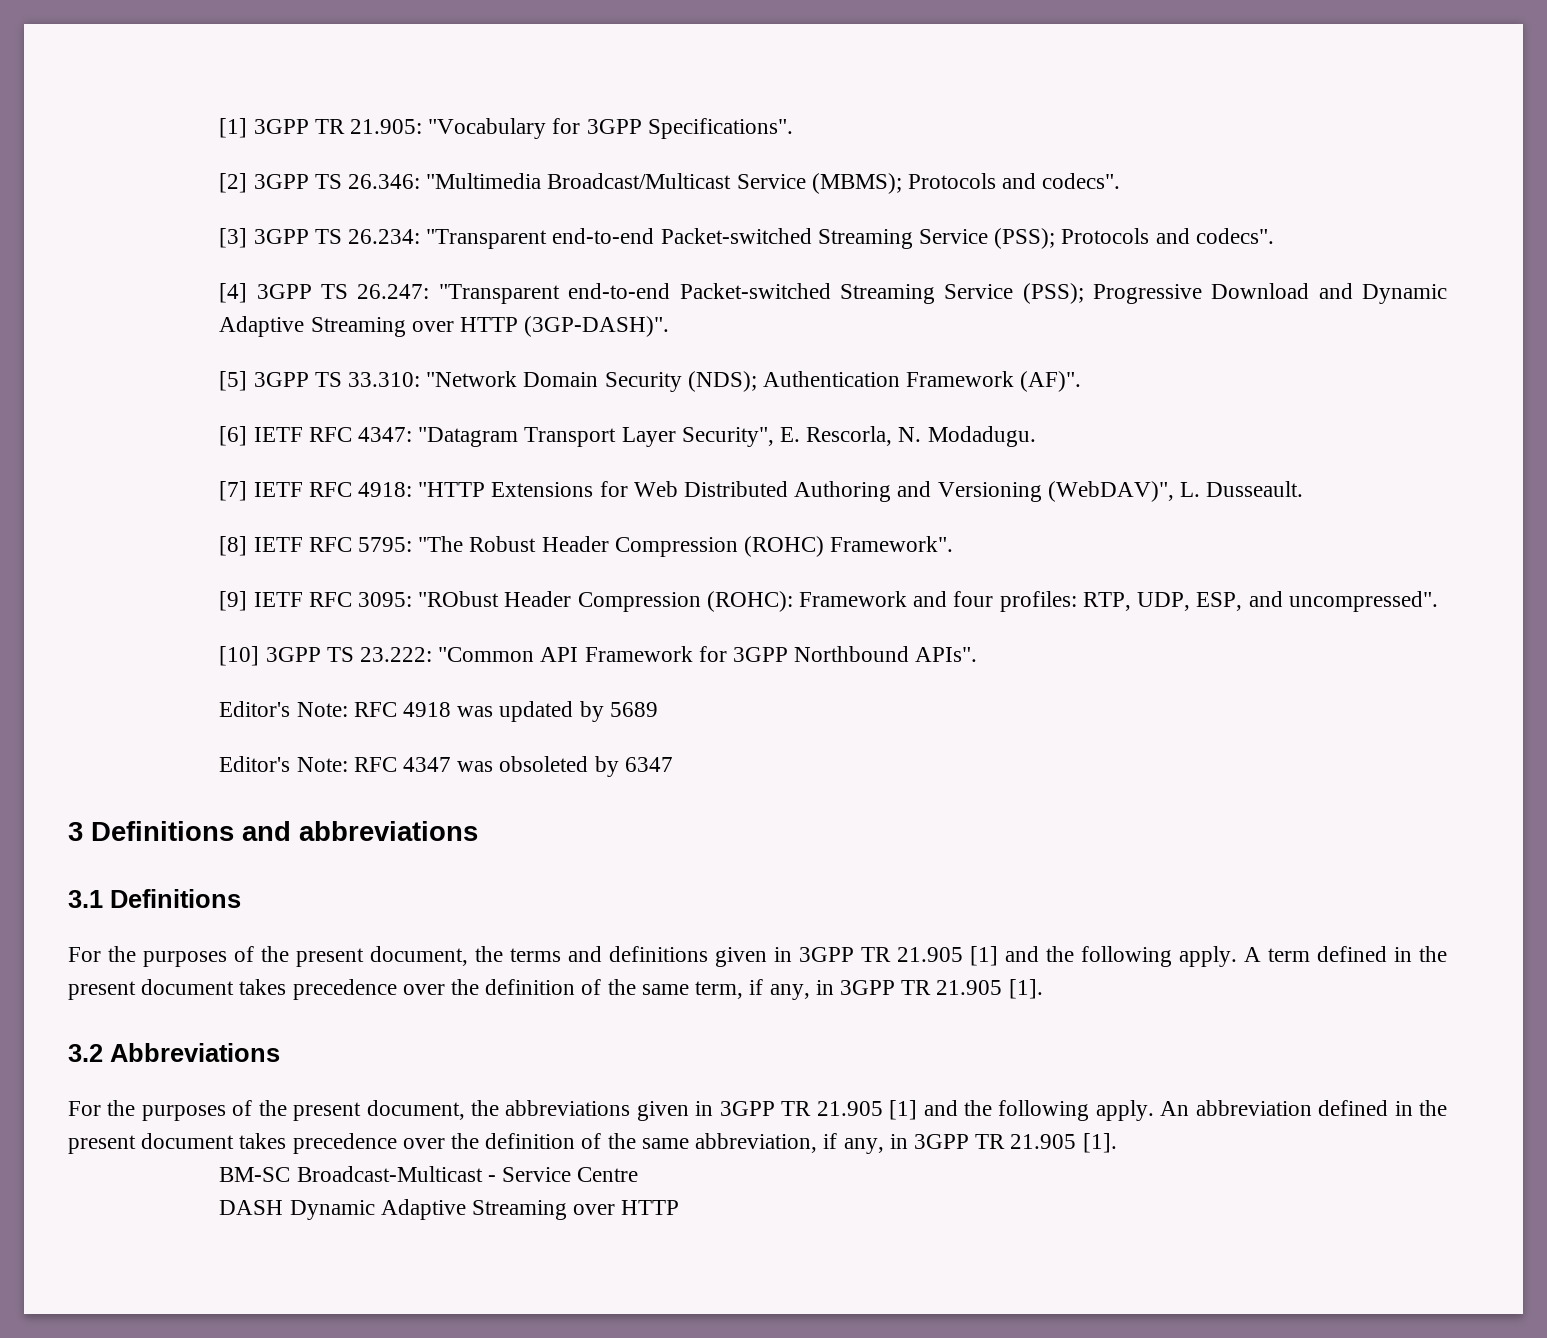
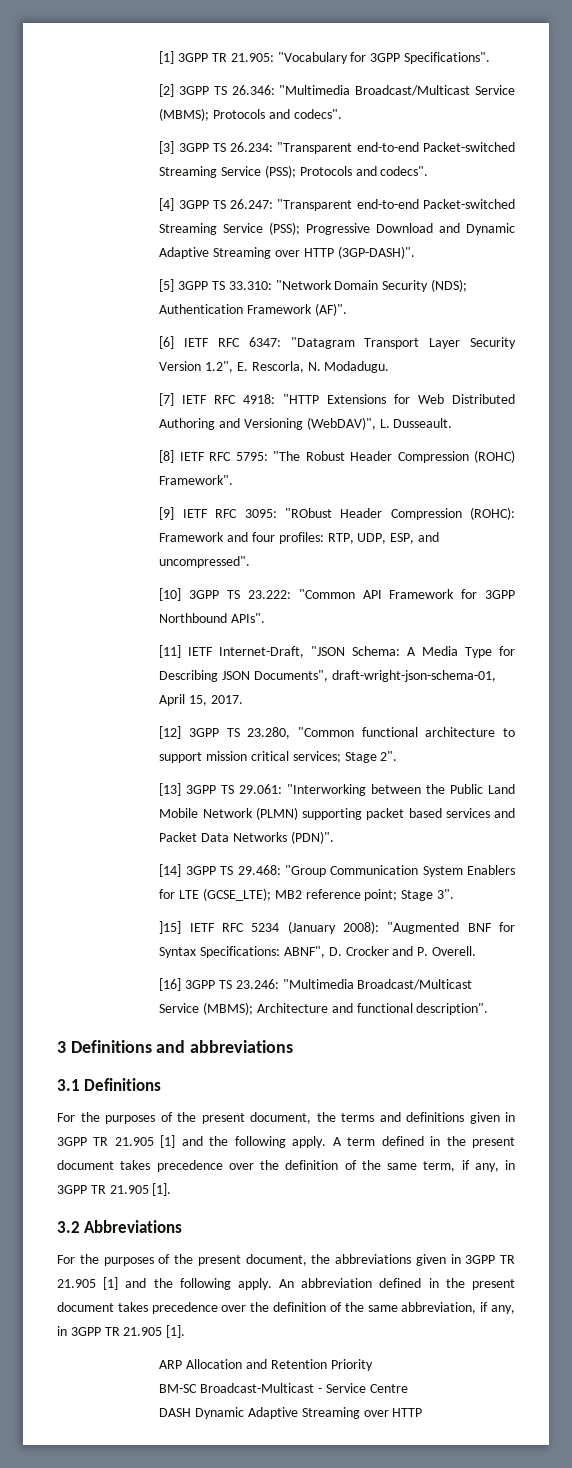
- [6] IETF RFC 4347: "Datagram Transport Layer Security", E. Rescorla, N. Modadugu.
+ [6] IETF RFC 6347: "Datagram Transport Layer Security Version 1.2", E. Rescorla, N. Modadugu.
- Editor's Note: RFC 4918 was updated by 5689
- Editor's Note: RFC 4347 was obsoleted by 6347
+ [11] IETF Internet-Draft, "JSON Schema: A Media Type for Describing JSON Documents", draft-wright-json-schema-01, April 15, 2017.
+ [12] 3GPP TS 23.280, "Common functional architecture to support mission critical services; Stage 2".
+ [13] 3GPP TS 29.061: "Interworking between the Public Land Mobile Network (PLMN) supporting packet based services and Packet Data Networks (PDN)".
+ [14] 3GPP TS 29.468: "Group Communication System Enablers for LTE (GCSE_LTE); MB2 reference point; Stage 3".
+ ]15] IETF RFC 5234 (January 2008): "Augmented BNF for Syntax Specifications: ABNF", D. Crocker and P. Overell.
+ [16] 3GPP TS 23.246: "Multimedia Broadcast/Multicast Service (MBMS); Architecture and functional description".
+ ARP Allocation and Retention Priority

